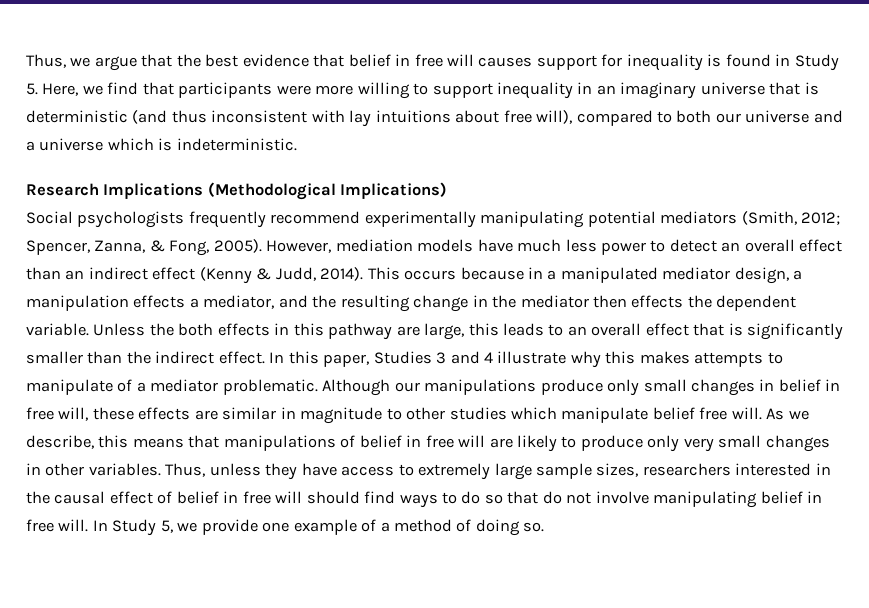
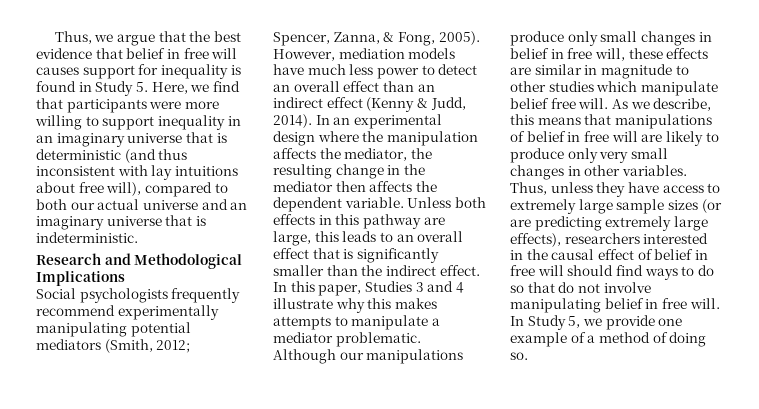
- Thus, we argue that the best evidence that belief in free will causes support for inequality is found in Study 5. Here, we find that participants were more willing to support inequality in an imaginary universe that is deterministic (and thus inconsistent with lay intuitions about free will), compared to both our universe and a universe which is indeterministic.
+ Thus, we argue that the best evidence that belief in free will causes support for inequality is found in Study 5. Here, we find that participants were more willing to support inequality in an imaginary universe that is deterministic (and thus inconsistent with lay intuitions about free will), compared to both our actual universe and an imaginary universe that is indeterministic.
- Research Implications (Methodological Implications)
+ Research and Methodological Implications
- This occurs because in a manipulated mediator design, a manipulation effects a mediator, and the resulting change in the mediator then effects the dependent variable.
+ In an experimental design where the manipulation affects the mediator, the resulting change in the mediator then affects the dependent variable.
- Unless the both effects in this pathway are large, this leads to an overall effect that is significantly smaller than the indirect effect.
+ Unless both effects in this pathway are large, this leads to an overall effect that is significantly smaller than the indirect effect.
- In this paper, Studies 3 and 4 illustrate why this makes attempts to manipulate of a mediator problematic.
+ In this paper, Studies 3 and 4 illustrate why this makes attempts to manipulate a mediator problematic.
- Thus, unless they have access to extremely large sample sizes, researchers interested in the causal effect of belief in free will should find ways to do so that do not involve manipulating belief in free will.
+ Thus, unless they have access to extremely large sample sizes (or are predicting extremely large effects), researchers interested in the causal effect of belief in free will should find ways to do so that do not involve manipulating belief in free will.

